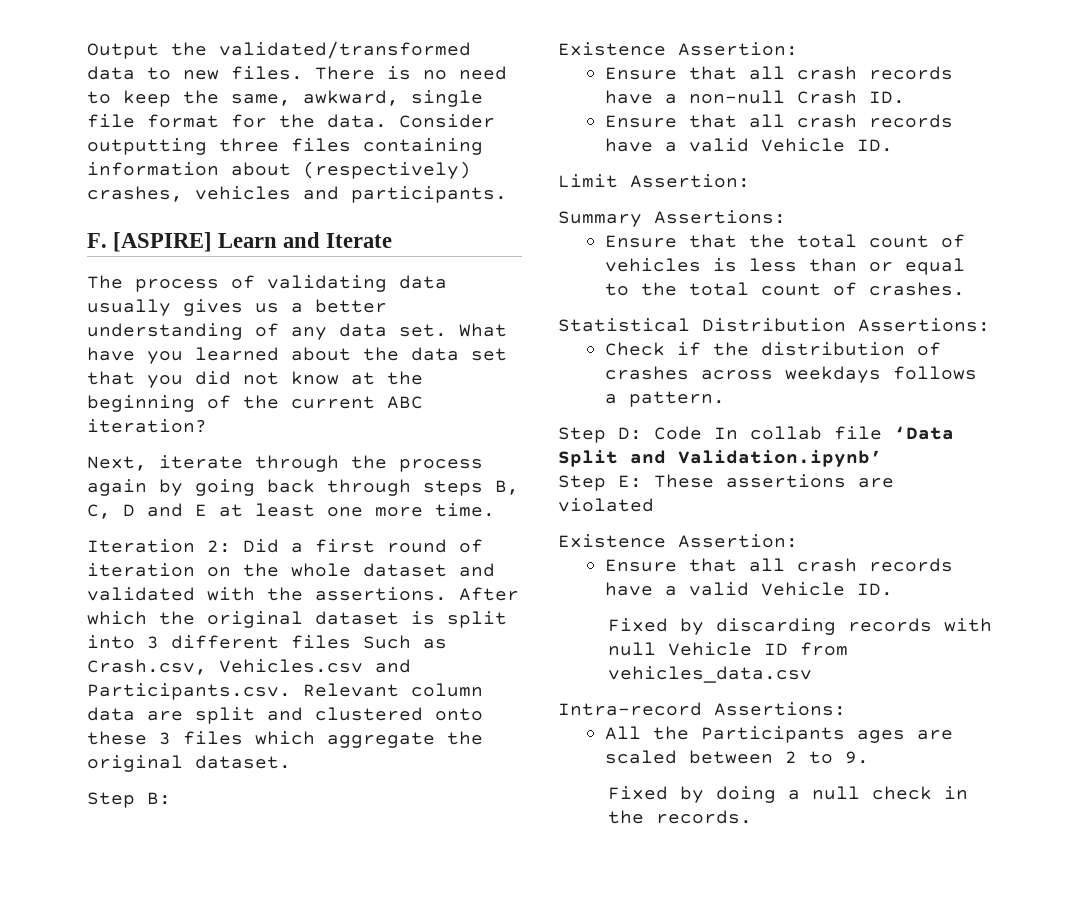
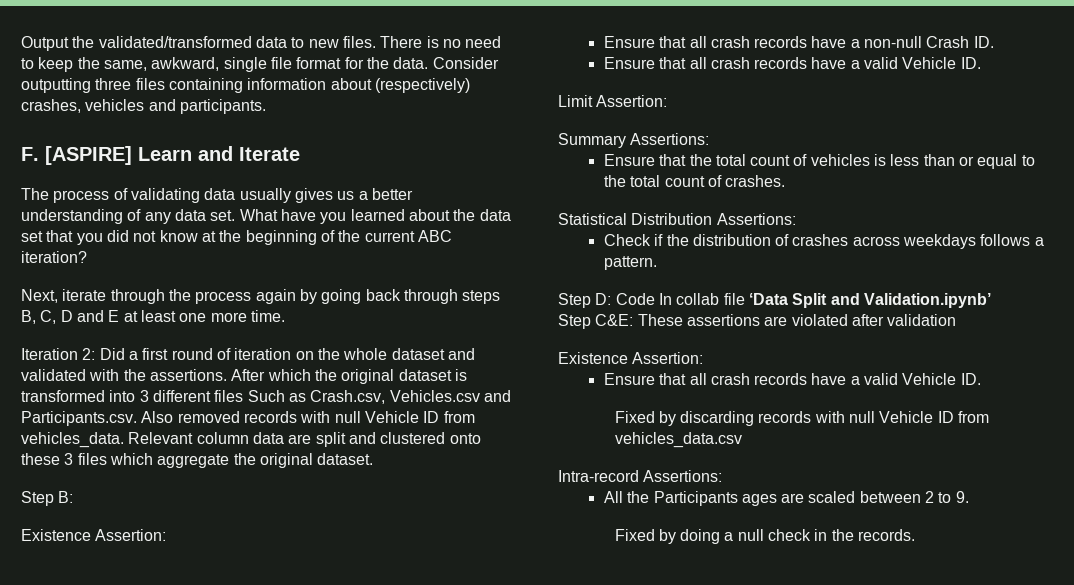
- After which the original dataset is split into 3 different files Such as Crash.csv, Vehicles.csv and Participants.csv. Relevant column data are split and clustered onto these 3 files which aggregate the original dataset.
+ After which the original dataset is transformed into 3 different files Such as Crash.csv, Vehicles.csv and Participants.csv. Also removed records with null Vehicle ID from vehicles_data. Relevant column data are split and clustered onto these 3 files which aggregate the original dataset.
- Step E: These assertions are violated
+ Step C&E: These assertions are violated after validation

